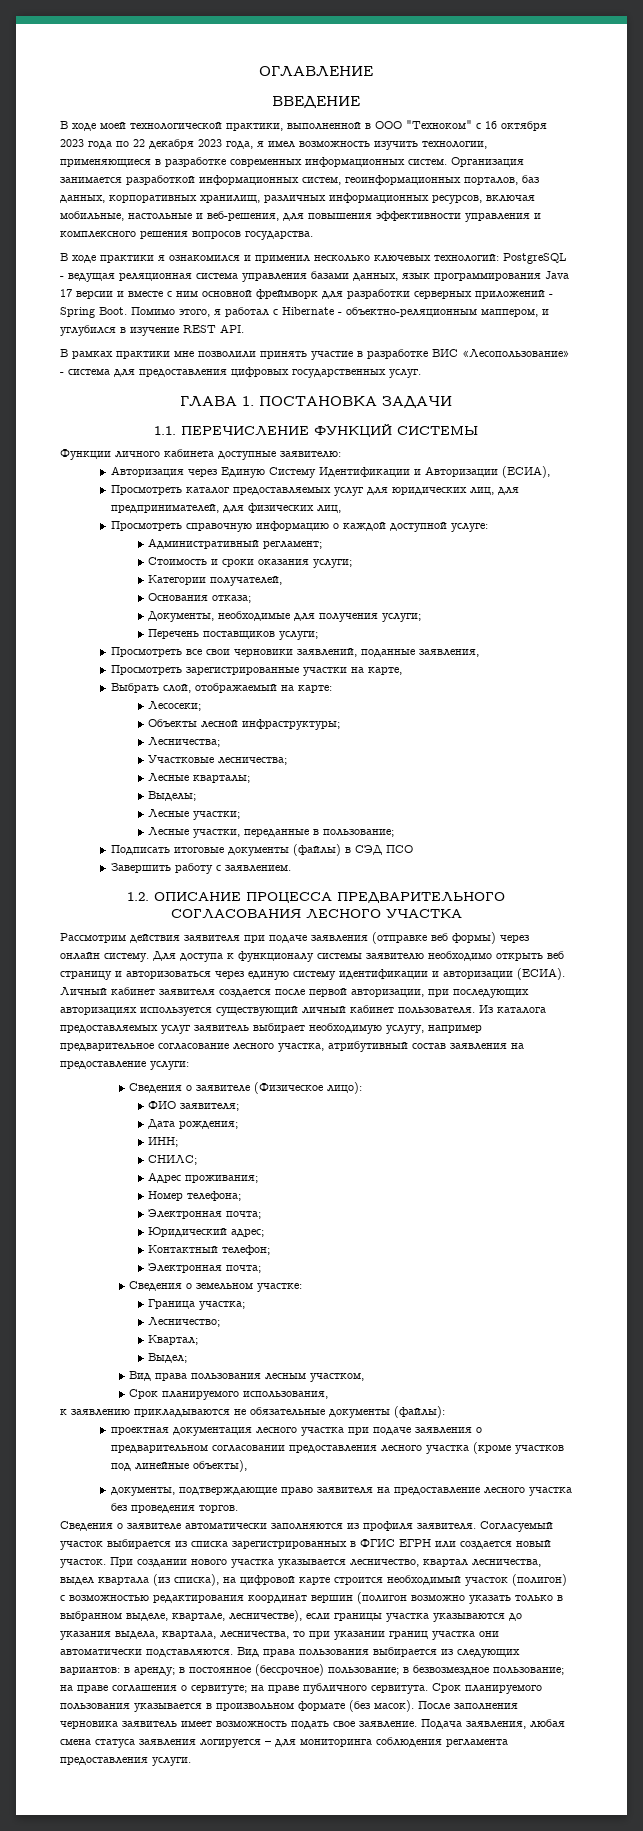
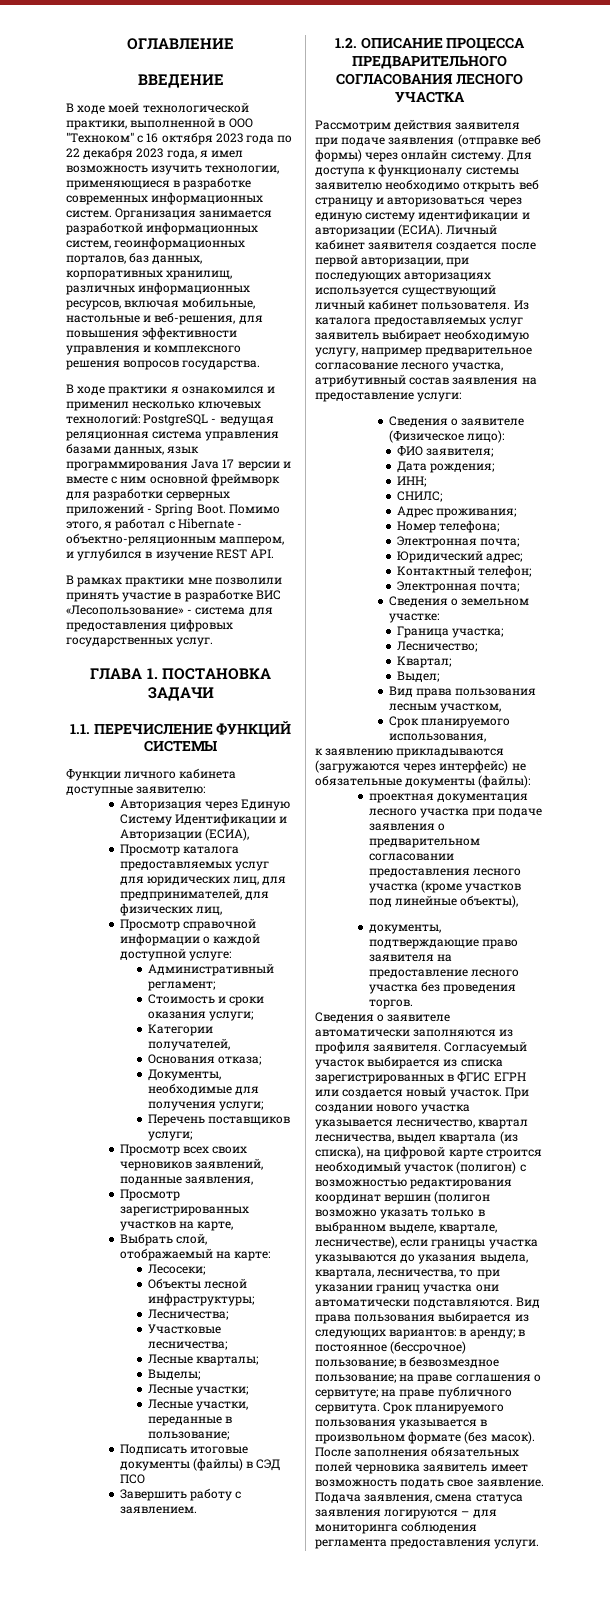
- Просмотреть каталог предоставляемых услуг для юридических лиц, для предпринимателей, для физических лиц,
+ Просмотр каталога предоставляемых услуг для юридических лиц, для предпринимателей, для физических лиц,
- Просмотреть справочную информацию о каждой доступной услуге:
+ Просмотр справочной информации о каждой доступной услуге:
- Просмотреть все свои черновики заявлений, поданные заявления,
+ Просмотр всех своих черновиков заявлений, поданные заявления,
- Просмотреть зарегистрированные участки на карте,
+ Просмотр зарегистрированных участков на карте,
- к заявлению прикладываются не обязательные документы (файлы):
+ к заявлению прикладываются (загружаются через интерфейс) не обязательные документы (файлы):
- После заполнения черновика заявитель имеет возможность подать свое заявление.
+ После заполнения обязательных полей черновика заявитель имеет возможность подать свое заявление.
- Подача заявления, любая смена статуса заявления логируется – для мониторинга соблюдения регламента предоставления услуги.
+ Подача заявления, смена статуса заявления логируются – для мониторинга соблюдения регламента предоставления услуги.

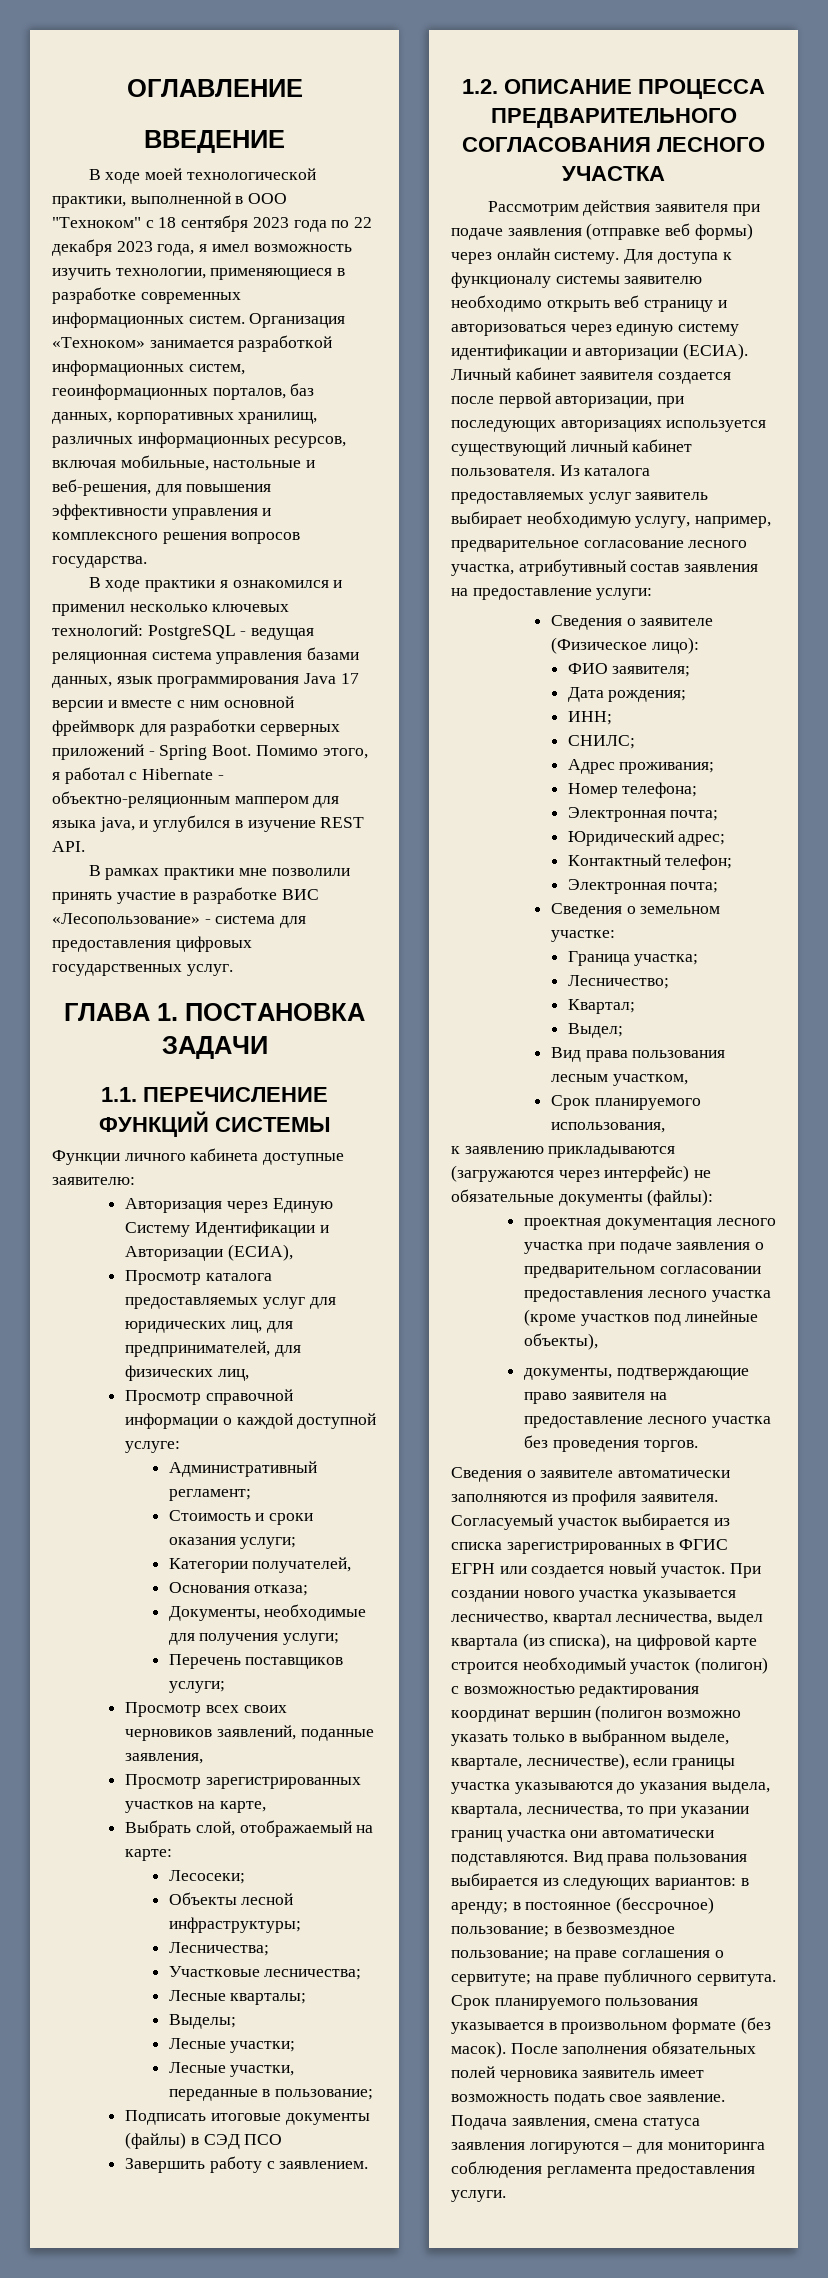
- В ходе моей технологической практики, выполненной в ООО "Техноком" с 16 октября 2023 года по 22 декабря 2023 года, я имел возможность изучить технологии, применяющиеся в разработке современных информационных систем.
+ В ходе моей технологической практики, выполненной в ООО "Техноком" с 18 сентября 2023 года по 22 декабря 2023 года, я имел возможность изучить технологии, применяющиеся в разработке современных информационных систем.
- Организация занимается разработкой информационных систем, геоинформационных порталов, баз данных, корпоративных хранилищ, различных информационных ресурсов, включая мобильные, настольные и веб-решения, для повышения эффективности управления и комплексного решения вопросов государства.
+ Организация «Техноком» занимается разработкой информационных систем, геоинформационных порталов, баз данных, корпоративных хранилищ, различных информационных ресурсов, включая мобильные, настольные и веб-решения, для повышения эффективности управления и комплексного решения вопросов государства.
- Помимо этого, я работал с Hibernate - объектно-реляционным маппером, и углубился в изучение REST API.
+ Помимо этого, я работал с Hibernate - объектно-реляционным маппером для языка java, и углубился в изучение REST API.
- Из каталога предоставляемых услуг заявитель выбирает необходимую услугу, например предварительное согласование лесного участка, атрибутивный состав заявления на предоставление услуги:
+ Из каталога предоставляемых услуг заявитель выбирает необходимую услугу, например, предварительное согласование лесного участка, атрибутивный состав заявления на предоставление услуги:

